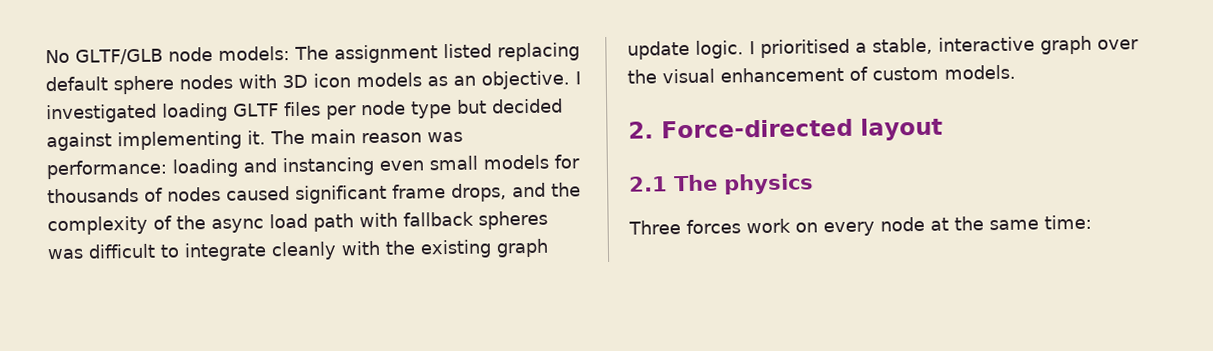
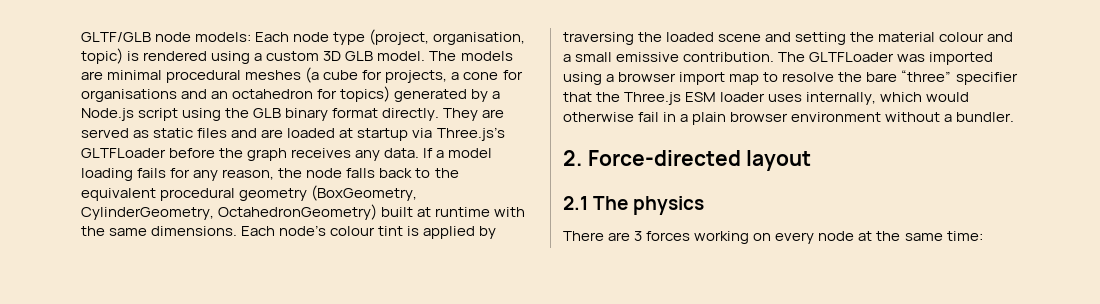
- No GLTF/GLB node models: The assignment listed replacing default sphere nodes with 3D icon models as an objective. I investigated loading GLTF files per node type but decided against implementing it. The main reason was performance: loading and instancing even small models for thousands of nodes caused significant frame drops, and the complexity of the async load path with fallback spheres was difficult to integrate cleanly with the existing graph update logic. I prioritised a stable, interactive graph over the visual enhancement of custom models.
+ GLTF/GLB node models: Each node type (project, organisation, topic) is rendered using a custom 3D GLB model. The models are minimal procedural meshes (a cube for projects, a cone for organisations and an octahedron for topics) generated by a Node.js script using the GLB binary format directly. They are served as static files and are loaded at startup via Three.js’s GLTFLoader before the graph receives any data. If a model loading fails for any reason, the node falls back to the equivalent procedural geometry (BoxGeometry, CylinderGeometry, OctahedronGeometry) built at runtime with the same dimensions. Each node’s colour tint is applied by traversing the loaded scene and setting the material colour and a small emissive contribution. The GLTFLoader was imported using a browser import map to resolve the bare “three” specifier that the Three.js ESM loader uses internally, which would otherwise fail in a plain browser environment without a bundler.
- Three forces work on every node at the same time:
+ There are 3 forces working on every node at the same time:

